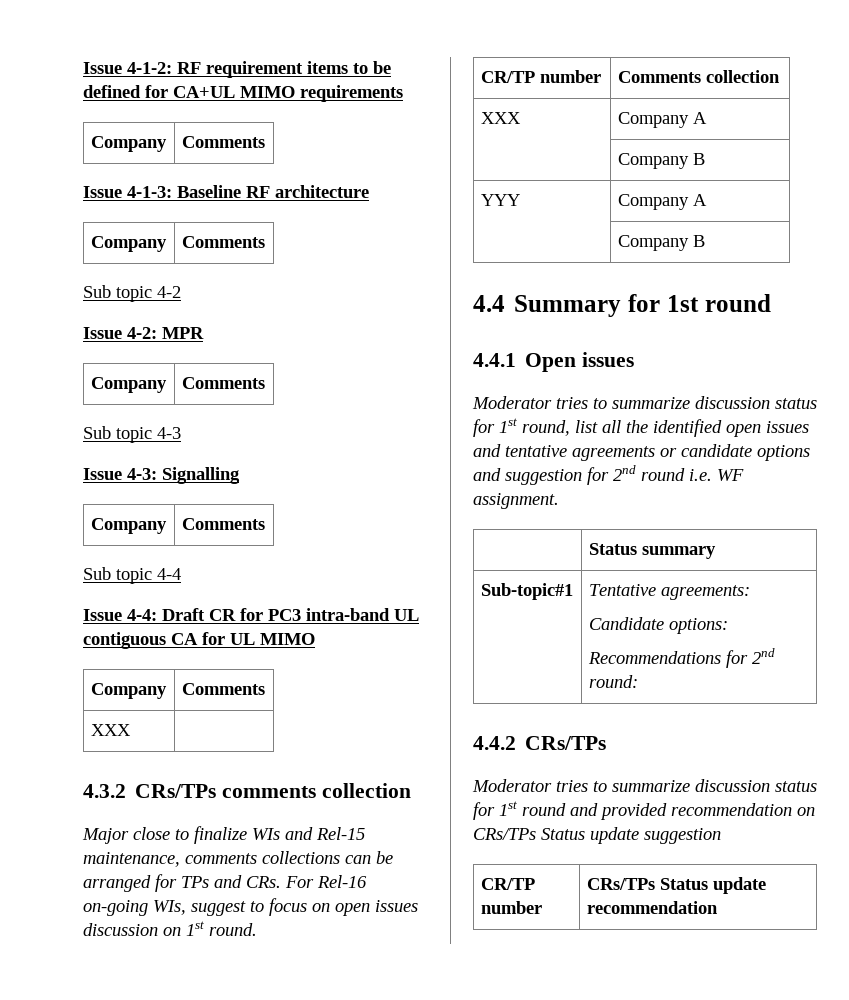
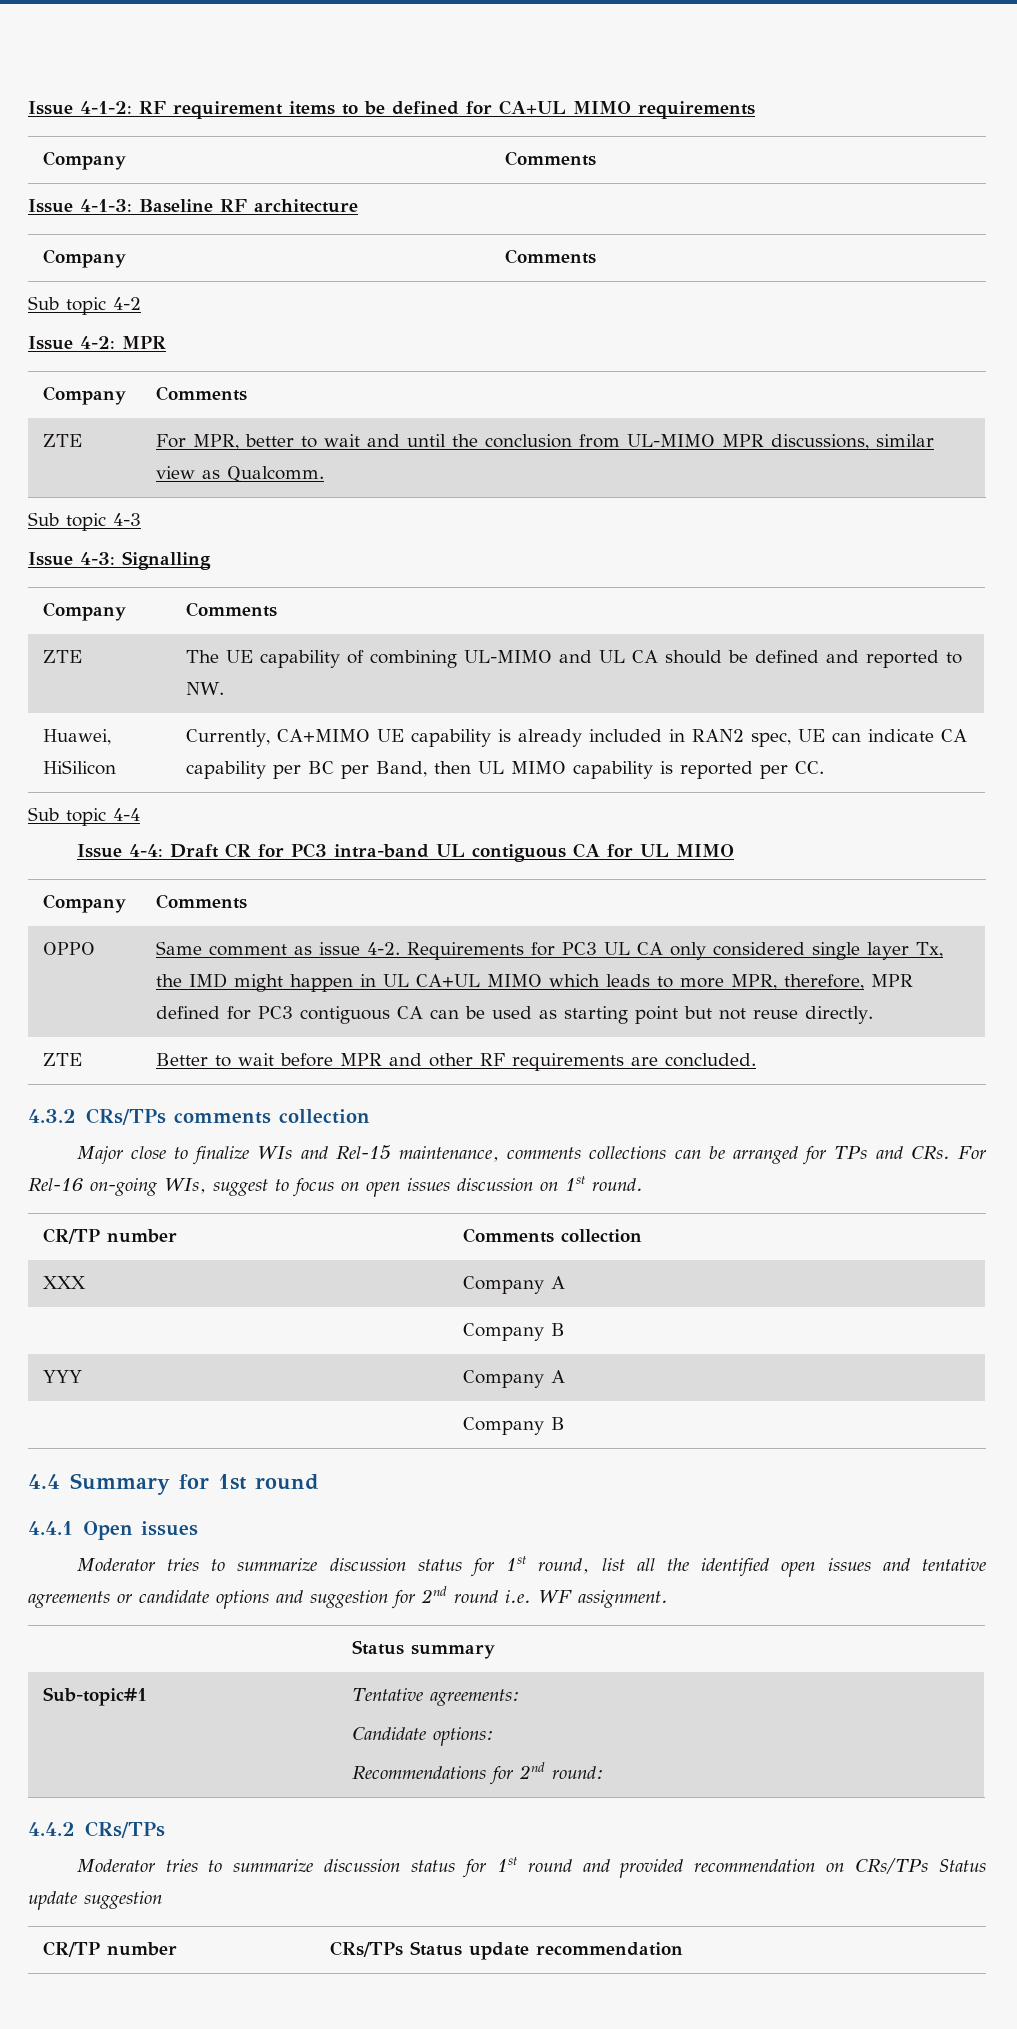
+ ZTE | For MPR, better to wait and until the conclusion from UL-MIMO MPR discussions, similar view as Qualcomm.
+ ZTE | The UE capability of combining UL-MIMO and UL CA should be defined and reported to NW.
+ Huawei, HiSilicon | Currently, CA+MIMO UE capability is already included in RAN2 spec, UE can indicate CA capability per BC per Band, then UL MIMO capability is reported per CC.
  Issue 4-4: Draft CR for PC3 intra-band UL contiguous CA for UL MIMO
  Company | Comments
- XXX
+ OPPO | Same comment as issue 4-2. Requirements for PC3 UL CA only considered single layer Tx, the IMD might happen in UL CA+UL MIMO which leads to more MPR, therefore, MPR defined for PC3 contiguous CA can be used as starting point but not reuse directly.
+ ZTE | Better to wait before MPR and other RF requirements are concluded.

